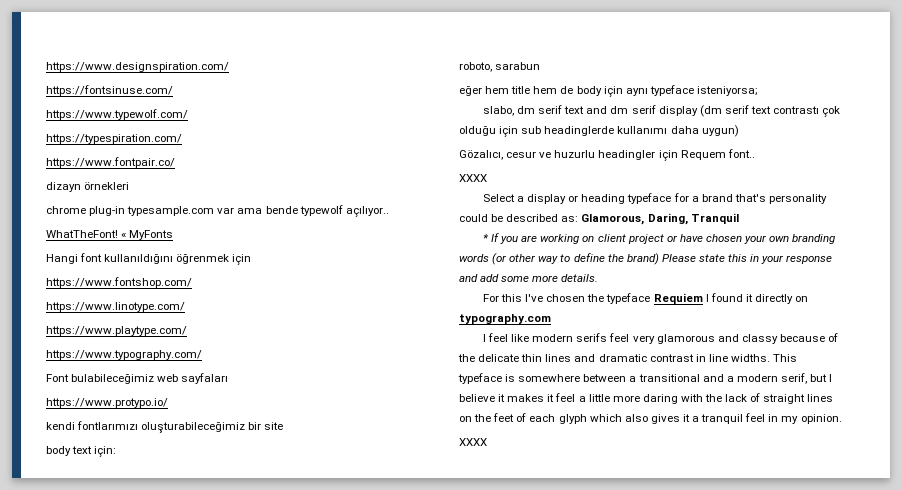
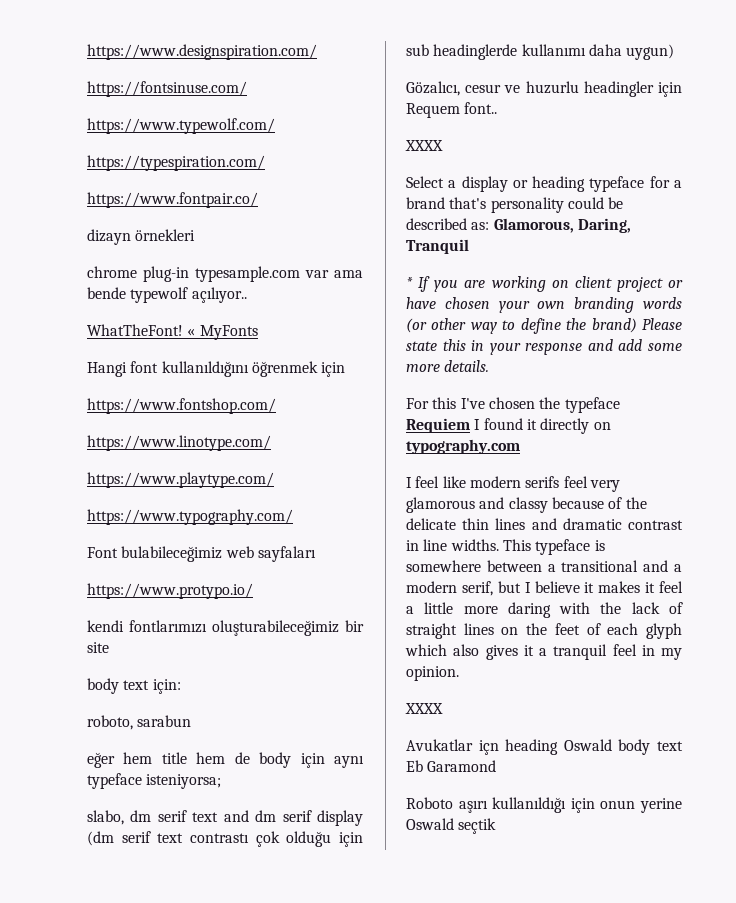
+ Avukatlar içn heading Oswald body text Eb Garamond
+ Roboto aşırı kullanıldığı için onun yerine Oswald seçtik

